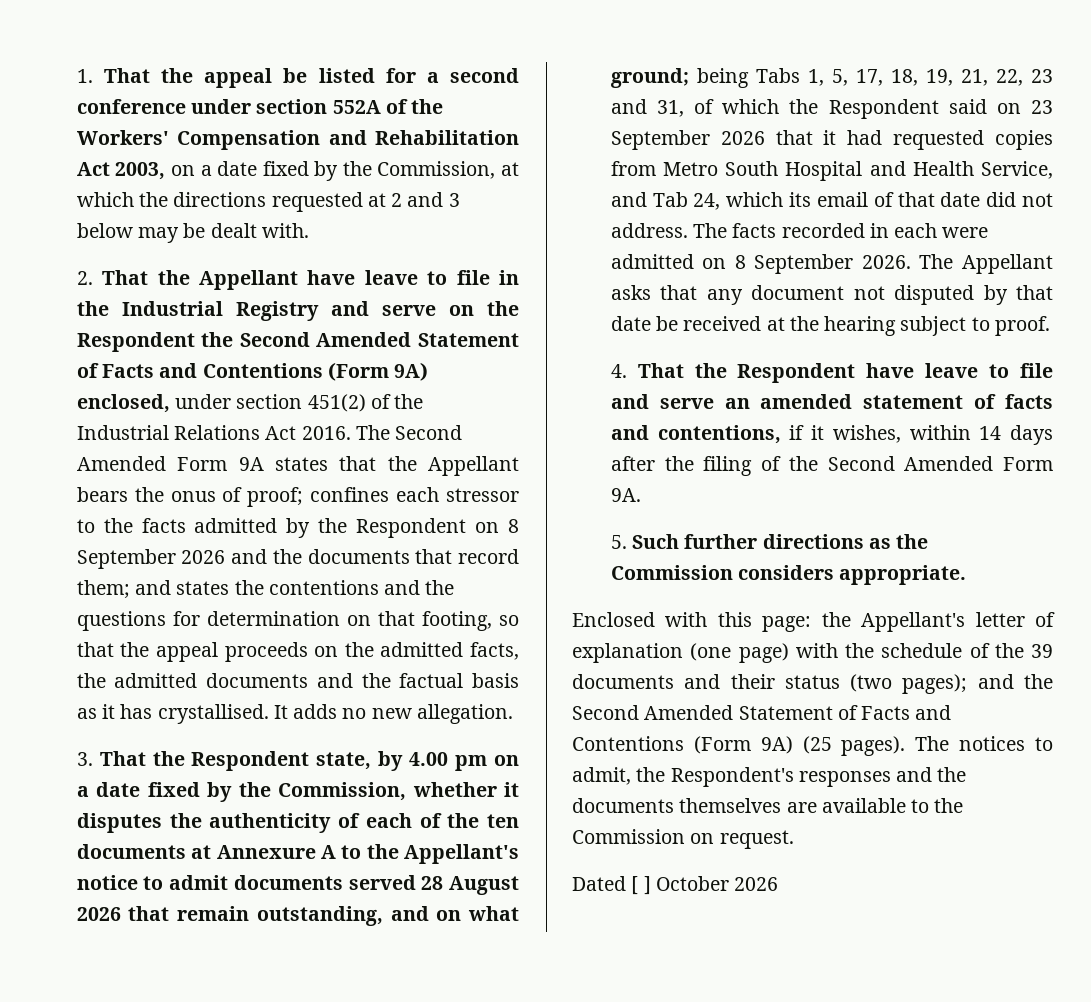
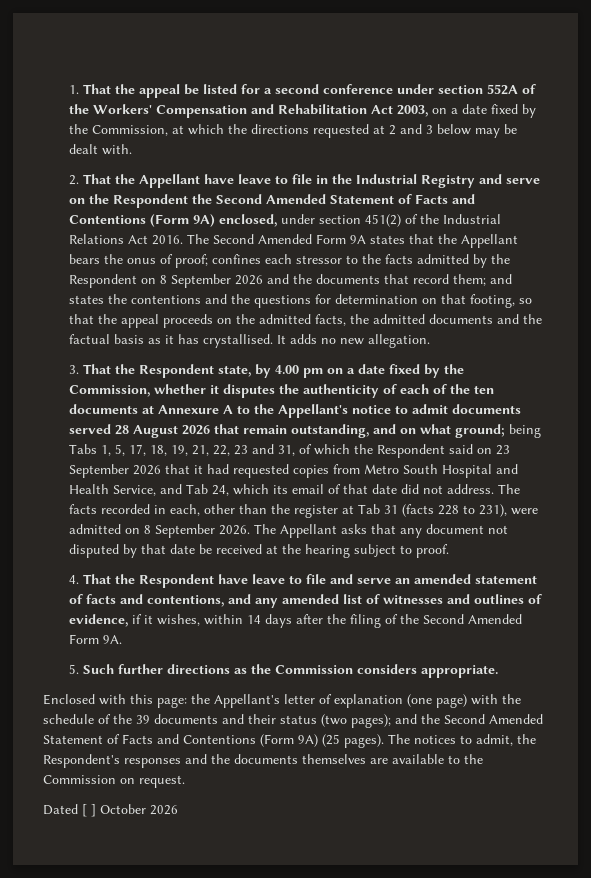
- The facts recorded in each were admitted on 8 September 2026.
+ The facts recorded in each, other than the register at Tab 31 (facts 228 to 231), were admitted on 8 September 2026.
- 4. That the Respondent have leave to file and serve an amended statement of facts and contentions, if it wishes, within 14 days after the filing of the Second Amended Form 9A.
+ 4. That the Respondent have leave to file and serve an amended statement of facts and contentions, and any amended list of witnesses and outlines of evidence, if it wishes, within 14 days after the filing of the Second Amended Form 9A.

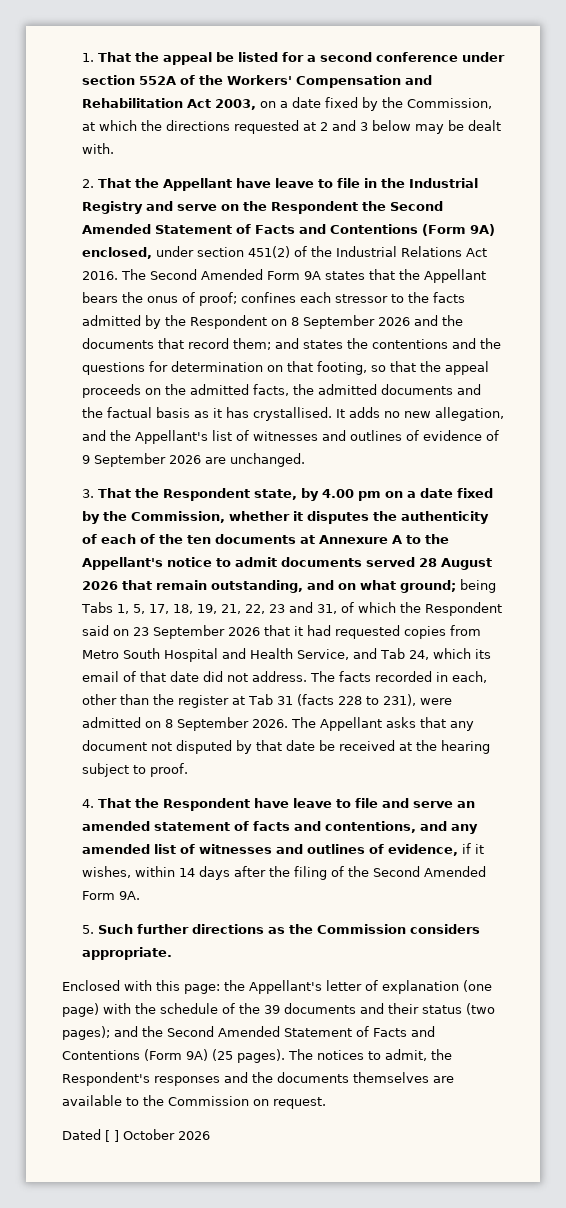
- It adds no new allegation.
+ It adds no new allegation, and the Appellant's list of witnesses and outlines of evidence of 9 September 2026 are unchanged.

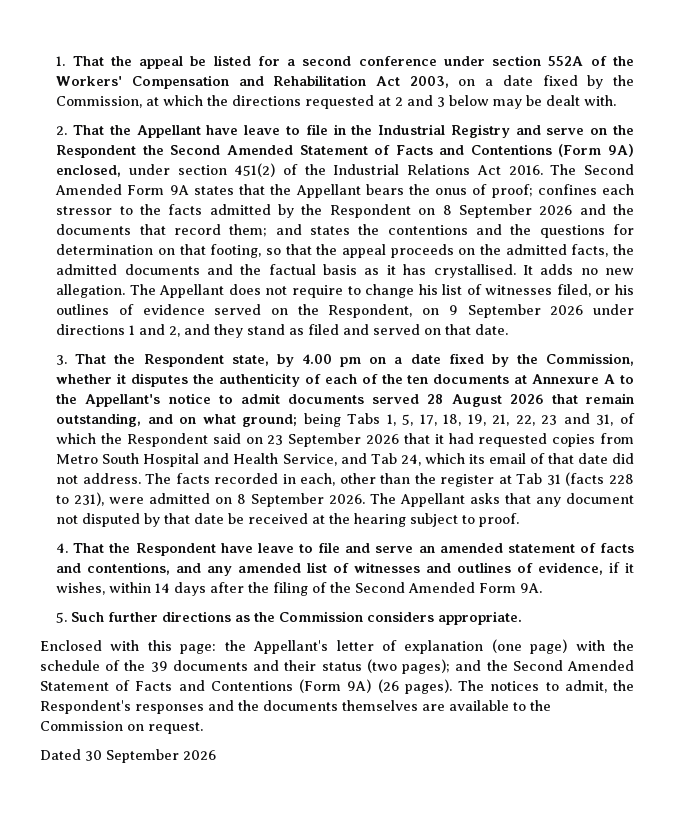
- It adds no new allegation, and the Appellant's list of witnesses and outlines of evidence of 9 September 2026 are unchanged.
+ It adds no new allegation. The Appellant does not require to change his list of witnesses filed, or his outlines of evidence served on the Respondent, on 9 September 2026 under directions 1 and 2, and they stand as filed and served on that date.
- Enclosed with this page: the Appellant's letter of explanation (one page) with the schedule of the 39 documents and their status (two pages); and the Second Amended Statement of Facts and Contentions (Form 9A) (25 pages).
+ Enclosed with this page: the Appellant's letter of explanation (one page) with the schedule of the 39 documents and their status (two pages); and the Second Amended Statement of Facts and Contentions (Form 9A) (26 pages).
- Dated [ ] October 2026
+ Dated 30 September 2026

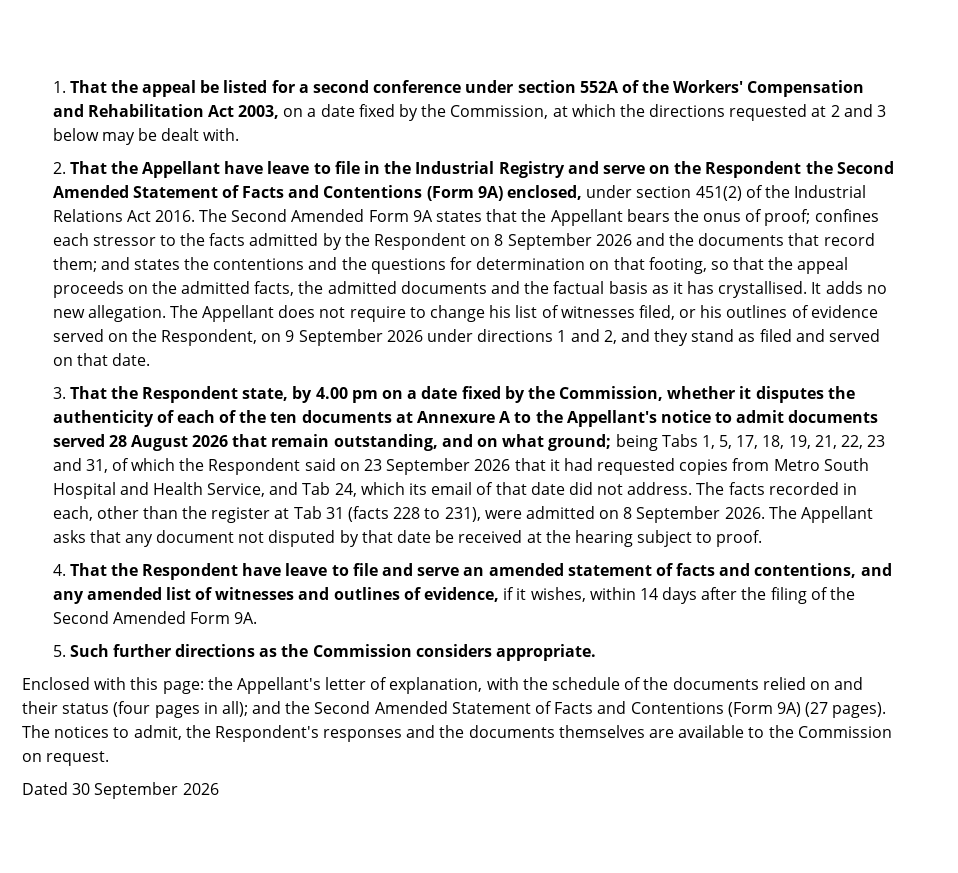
- Enclosed with this page: the Appellant's letter of explanation (one page) with the schedule of the 39 documents and their status (two pages); and the Second Amended Statement of Facts and Contentions (Form 9A) (26 pages).
+ Enclosed with this page: the Appellant's letter of explanation, with the schedule of the documents relied on and their status (four pages in all); and the Second Amended Statement of Facts and Contentions (Form 9A) (27 pages).

